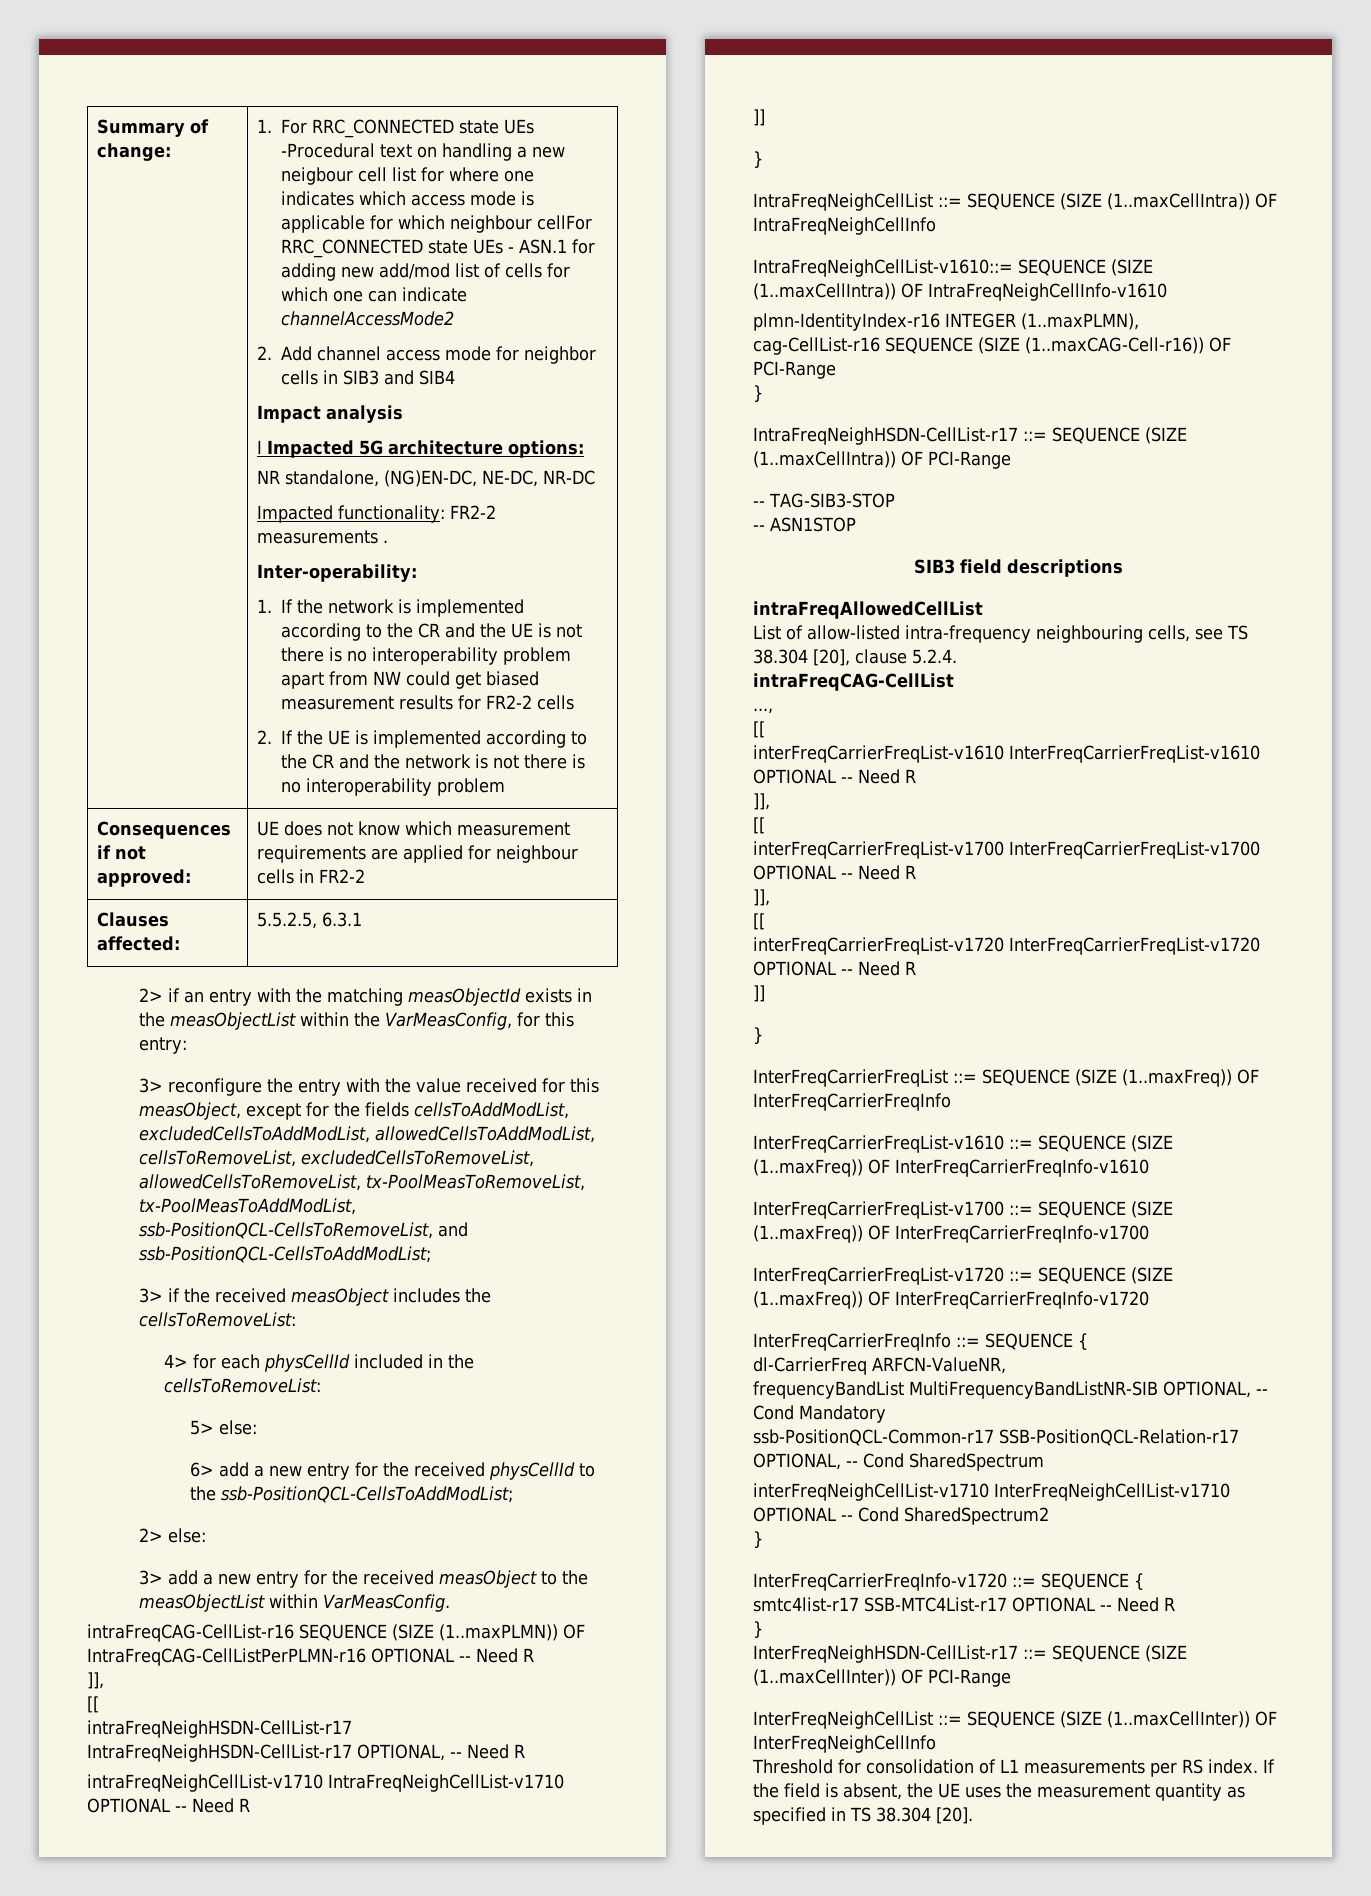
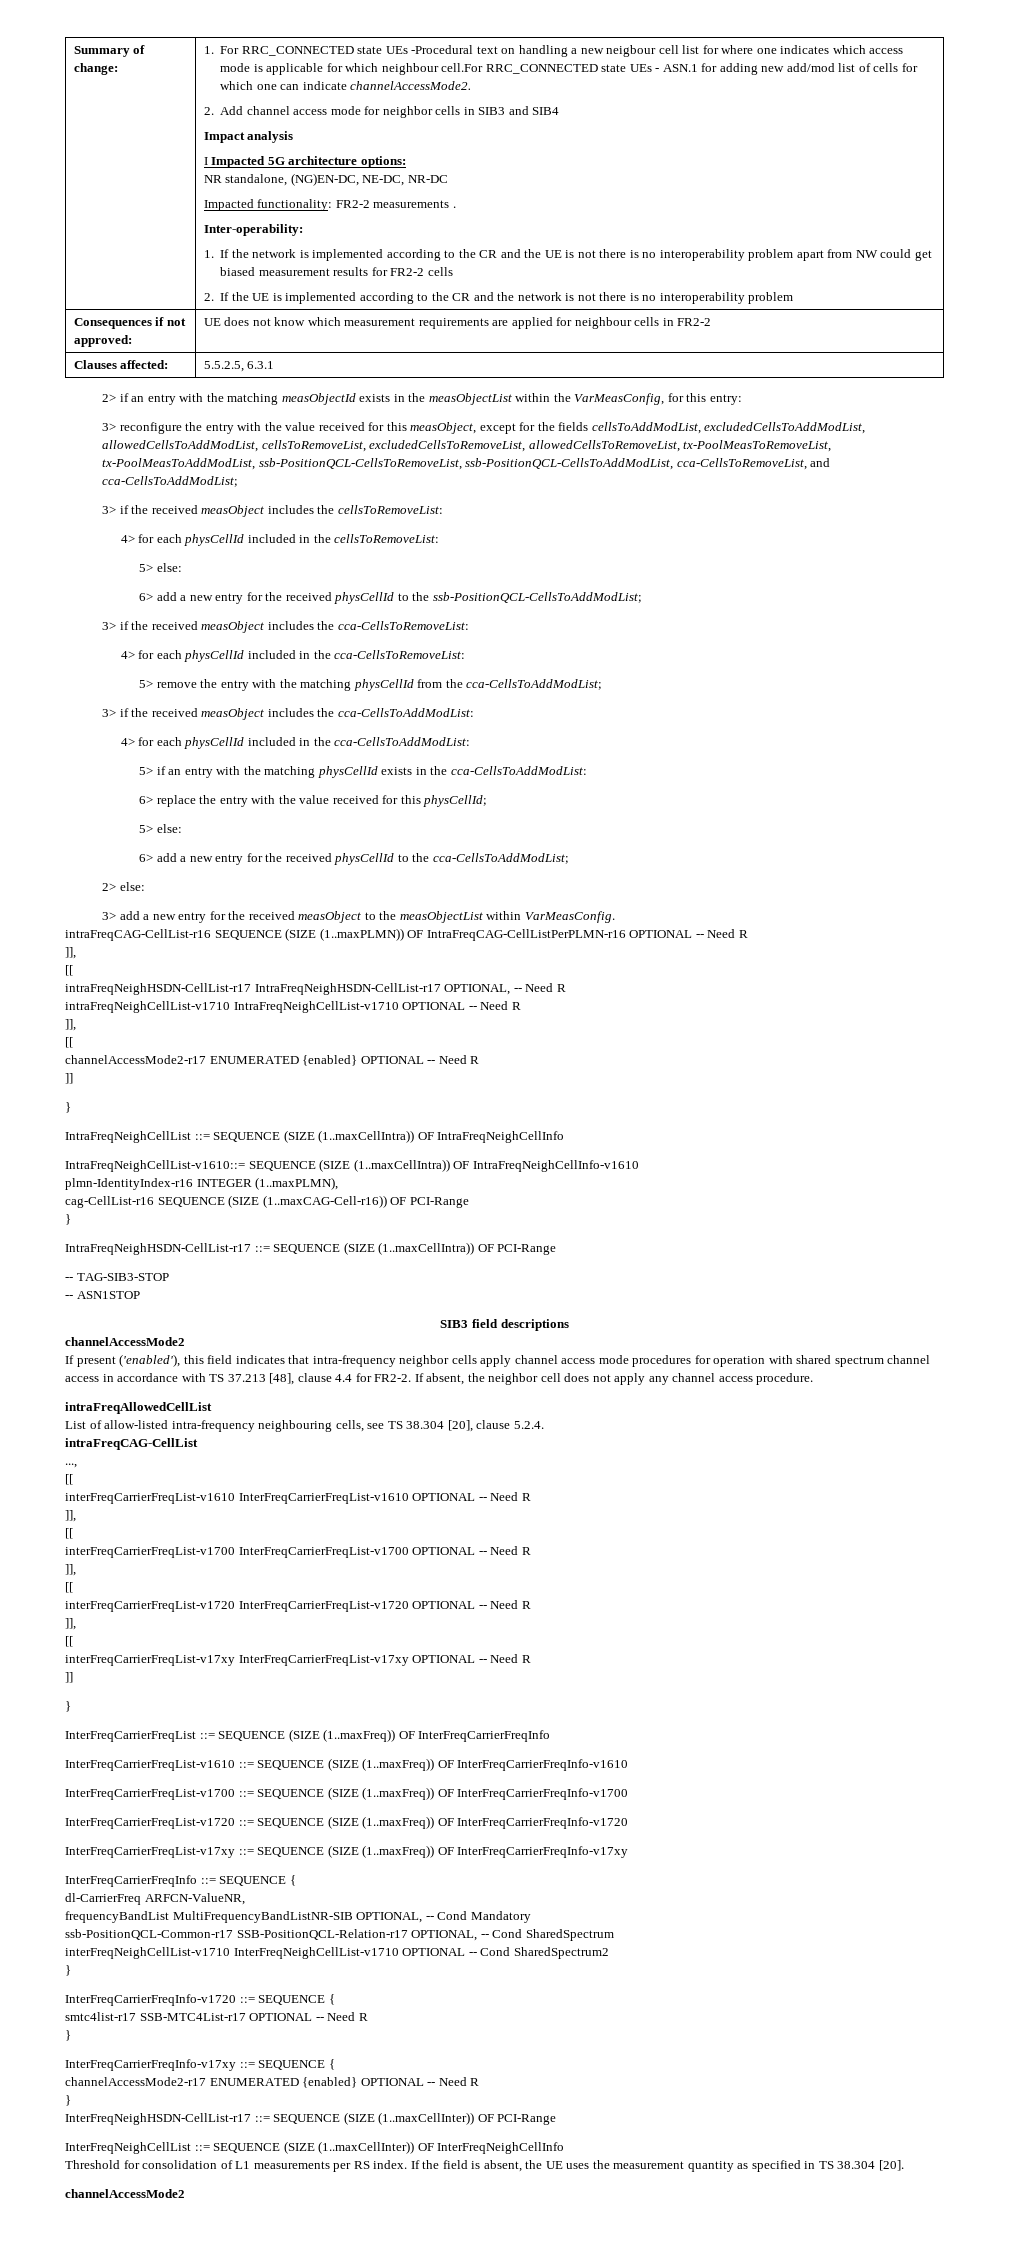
- 1. For RRC_CONNECTED state UEs -Procedural text on handling a new neigbour cell list for where one indicates which access mode is applicable for which neighbour cellFor RRC_CONNECTED state UEs - ASN.1 for adding new add/mod list of cells for which one can indicate channelAccessMode2
+ 1. For RRC_CONNECTED state UEs -Procedural text on handling a new neigbour cell list for where one indicates which access mode is applicable for which neighbour cell.For RRC_CONNECTED state UEs - ASN.1 for adding new add/mod list of cells for which one can indicate channelAccessMode2.
- 3> reconfigure the entry with the value received for this measObject, except for the fields cellsToAddModList, excludedCellsToAddModList, allowedCellsToAddModList, cellsToRemoveList, excludedCellsToRemoveList, allowedCellsToRemoveList, tx-PoolMeasToRemoveList, tx-PoolMeasToAddModList, ssb-PositionQCL-CellsToRemoveList, and ssb-PositionQCL-CellsToAddModList;
+ 3> reconfigure the entry with the value received for this measObject, except for the fields cellsToAddModList, excludedCellsToAddModList, allowedCellsToAddModList, cellsToRemoveList, excludedCellsToRemoveList, allowedCellsToRemoveList, tx-PoolMeasToRemoveList, tx-PoolMeasToAddModList, ssb-PositionQCL-CellsToRemoveList, ssb-PositionQCL-CellsToAddModList, cca-CellsToRemoveList, and cca-CellsToAddModList;
+ 3> if the received measObject includes the cca-CellsToRemoveList:
+ 4> for each physCellId included in the cca-CellsToRemoveList:
+ 5> remove the entry with the matching physCellId from the cca-CellsToAddModList;
+ 3> if the received measObject includes the cca-CellsToAddModList:
+ 4> for each physCellId included in the cca-CellsToAddModList:
+ 5> if an entry with the matching physCellId exists in the cca-CellsToAddModList:
+ 6> replace the entry with the value received for this physCellId;
+ 5> else:
+ 6> add a new entry for the received physCellId to the cca-CellsToAddModList;
  intraFreqNeighCellList-v1710 IntraFreqNeighCellList-v1710 OPTIONAL -- Need R
+ ]],
+ [[
+ channelAccessMode2-r17 ENUMERATED {enabled} OPTIONAL -- Need R
  SIB3 field descriptions
+ channelAccessMode2
+ If present ('enabled'), this field indicates that intra-frequency neighbor cells apply channel access mode procedures for operation with shared spectrum channel access in accordance with TS 37.213 [48], clause 4.4 for FR2-2. If absent, the neighbor cell does not apply any channel access procedure.
  interFreqCarrierFreqList-v1720 InterFreqCarrierFreqList-v1720 OPTIONAL -- Need R
+ ]],
+ [[
+ interFreqCarrierFreqList-v17xy InterFreqCarrierFreqList-v17xy OPTIONAL -- Need R
+ InterFreqCarrierFreqList-v17xy ::= SEQUENCE (SIZE (1..maxFreq)) OF InterFreqCarrierFreqInfo-v17xy
+ InterFreqCarrierFreqInfo-v17xy ::= SEQUENCE {
+ channelAccessMode2-r17 ENUMERATED {enabled} OPTIONAL -- Need R
+ }
  If the field is absent, the UE uses the measurement quantity as specified in TS 38.304 [20].
+ channelAccessMode2

